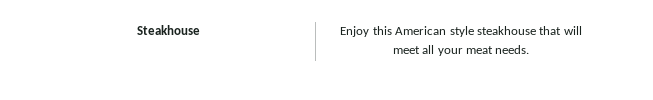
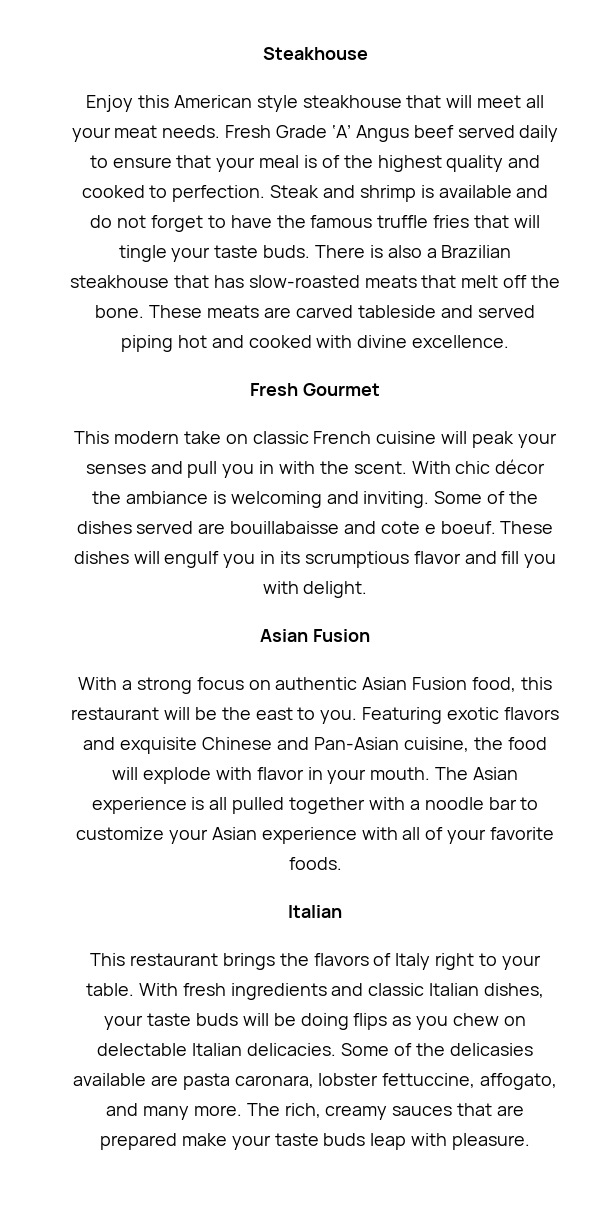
+ Fresh Grade ‘A’ Angus beef served daily to ensure that your meal is of the highest quality and cooked to perfection. Steak and shrimp is available and do not forget to have the famous truffle fries that will tingle your taste buds. There is also a Brazilian steakhouse that has slow-roasted meats that melt off the bone. These meats are carved tableside and served piping hot and cooked with divine excellence.
+ Fresh Gourmet
+ This modern take on classic French cuisine will peak your senses and pull you in with the scent. With chic décor the ambiance is welcoming and inviting. Some of the dishes served are bouillabaisse and cote e boeuf. These dishes will engulf you in its scrumptious flavor and fill you with delight.
+ Asian Fusion
+ With a strong focus on authentic Asian Fusion food, this restaurant will be the east to you. Featuring exotic flavors and exquisite Chinese and Pan-Asian cuisine, the food will explode with flavor in your mouth. The Asian experience is all pulled together with a noodle bar to customize your Asian experience with all of your favorite foods.
+ Italian
+ This restaurant brings the flavors of Italy right to your table. With fresh ingredients and classic Italian dishes, your taste buds will be doing flips as you chew on delectable Italian delicacies. Some of the delicasies available are pasta caronara, lobster fettuccine, affogato, and many more. The rich, creamy sauces that are prepared make your taste buds leap with pleasure.

